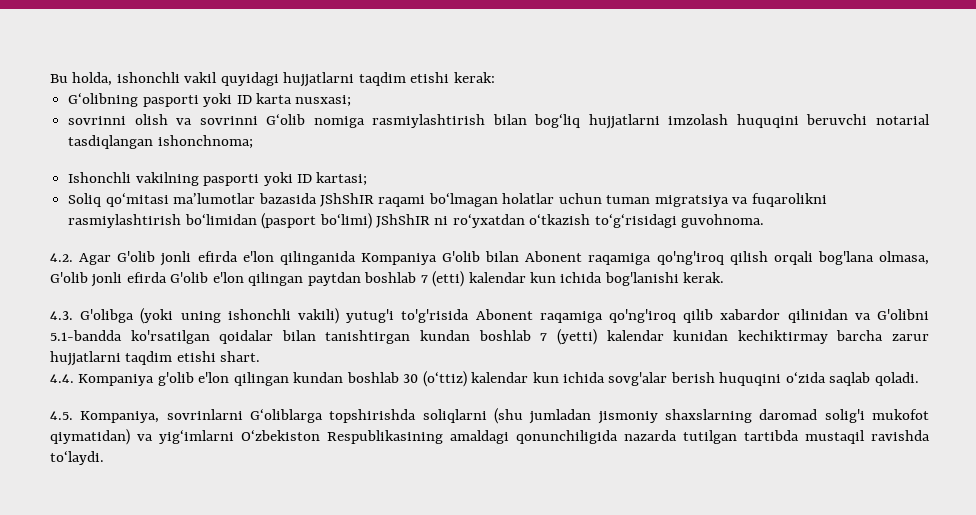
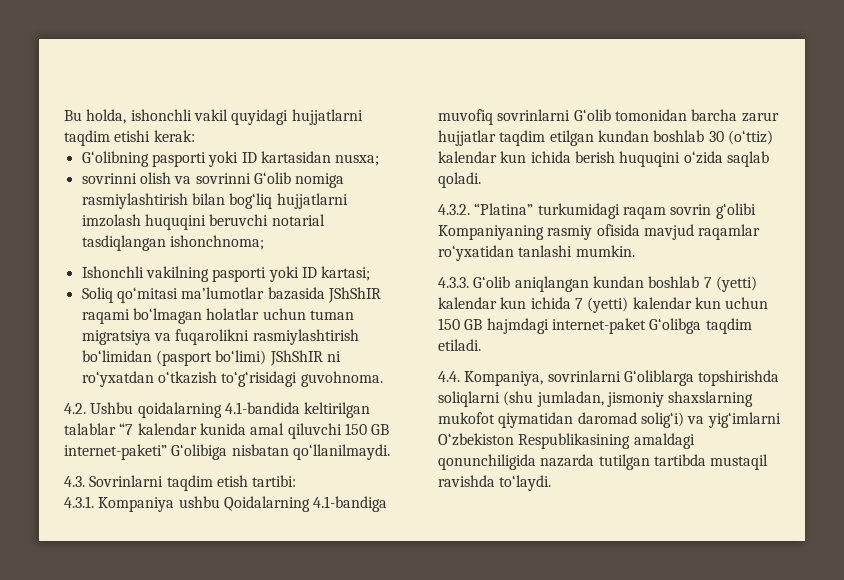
- G‘olibning pasporti yoki ID karta nusxasi;
+ G‘olibning pasporti yoki ID kartasidan nusxa;
- 4.2. Agar G'olib jonli efirda e'lon qilinganida Kompaniya G'olib bilan Abonent raqamiga qo'ng'iroq qilish orqali bog'lana olmasa, G'olib jonli efirda G'olib e'lon qilingan paytdan boshlab 7 (etti) kalendar kun ichida bog'lanishi kerak.
- 4.3. G'olibga (yoki uning ishonchli vakili) yutug'i to'g'risida Abonent raqamiga qo'ng'iroq qilib xabardor qilinidan va G'olibni 5.1-bandda ko'rsatilgan qoidalar bilan tanishtirgan kundan boshlab 7 (yetti) kalendar kunidan kechiktirmay barcha zarur hujjatlarni taqdim etishi shart.
- 4.4. Kompaniya g'olib e'lon qilingan kundan boshlab 30 (o‘ttiz) kalendar kun ichida sovg'alar berish huquqini o‘zida saqlab qoladi.
+ 4.2. Ushbu qoidalarning 4.1-bandida keltirilgan talablar “7 kalendar kunida amal qiluvchi 150 GB internet-paketi” G‘olibiga nisbatan qo‘llanilmaydi.
+ 4.3. Sovrinlarni taqdim etish tartibi:
+ 4.3.1. Kompaniya ushbu Qoidalarning 4.1-bandiga muvofiq sovrinlarni G‘olib tomonidan barcha zarur hujjatlar taqdim etilgan kundan boshlab 30 (o‘ttiz) kalendar kun ichida berish huquqini o‘zida saqlab qoladi.
- 4.5. Kompaniya, sovrinlarni G‘oliblarga topshirishda soliqlarni (shu jumladan jismoniy shaxslarning daromad solig'i mukofot qiymatidan) va yig‘imlarni O‘zbekiston Respublikasining amaldagi qonunchiligida nazarda tutilgan tartibda mustaqil ravishda to‘laydi.
+ 4.3.2. “Platina” turkumidagi raqam sovrin g‘olibi Kompaniyaning rasmiy ofisida mavjud raqamlar ro‘yxatidan tanlashi mumkin.
+ 4.3.3. G‘olib aniqlangan kundan boshlab 7 (yetti) kalendar kun ichida 7 (yetti) kalendar kun uchun 150 GB hajmdagi internet-paket G‘olibga taqdim etiladi.
+ 4.4. Kompaniya, sovrinlarni G‘oliblarga topshirishda soliqlarni (shu jumladan, jismoniy shaxslarning mukofot qiymatidan daromad solig‘i) va yig‘imlarni O‘zbekiston Respublikasining amaldagi qonunchiligida nazarda tutilgan tartibda mustaqil ravishda to‘laydi.

